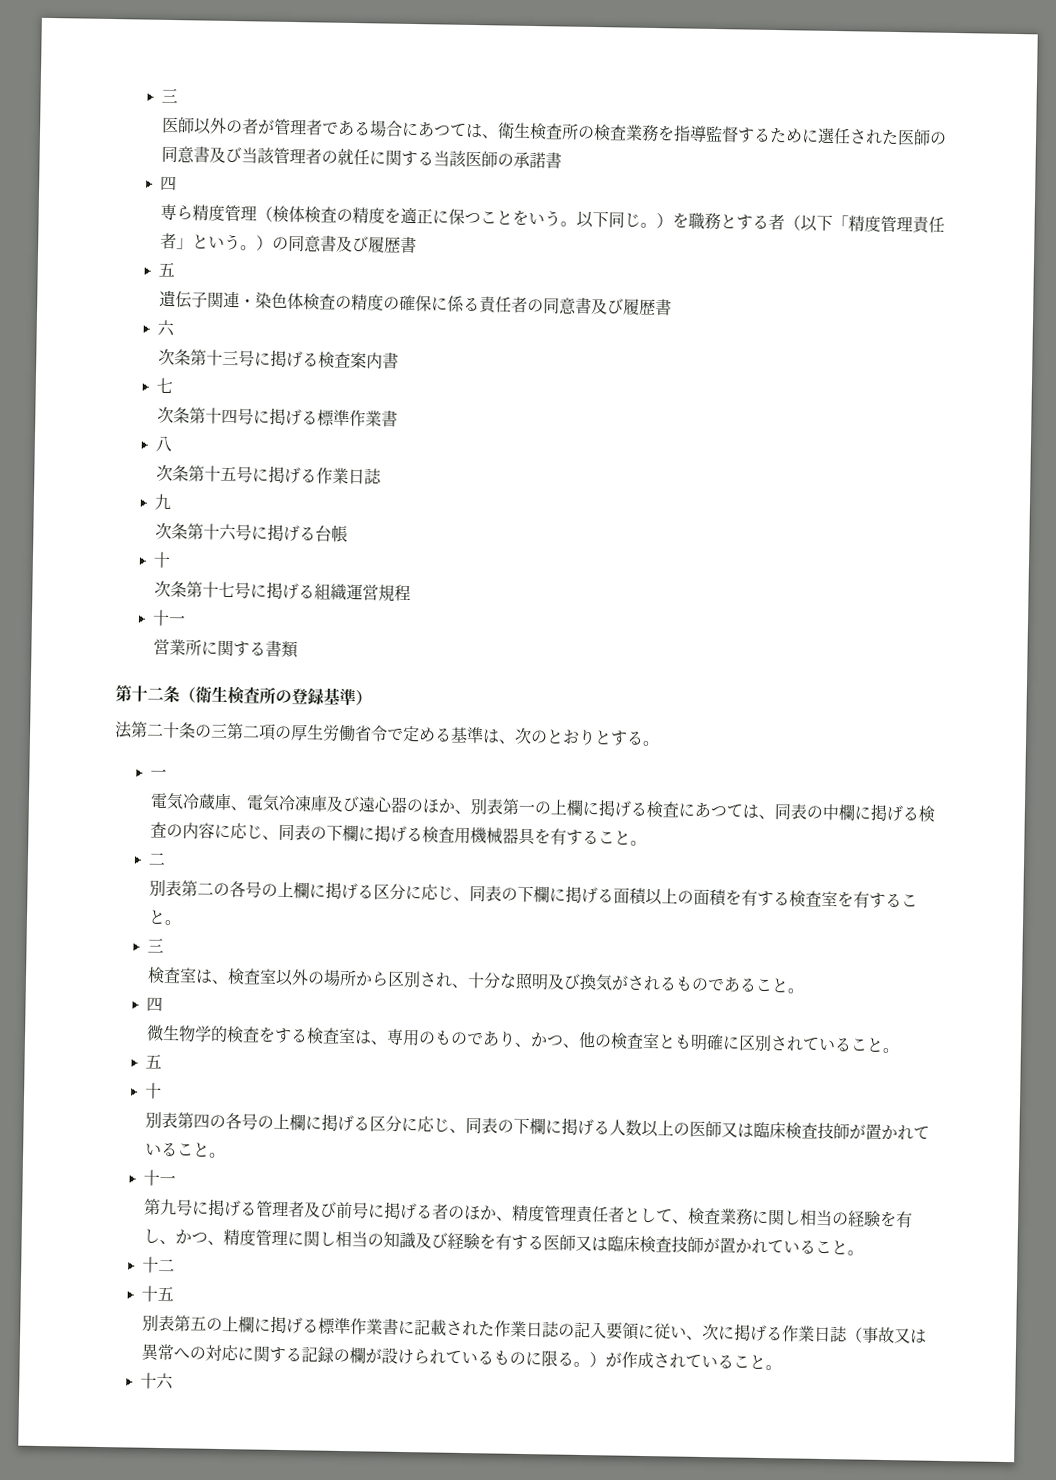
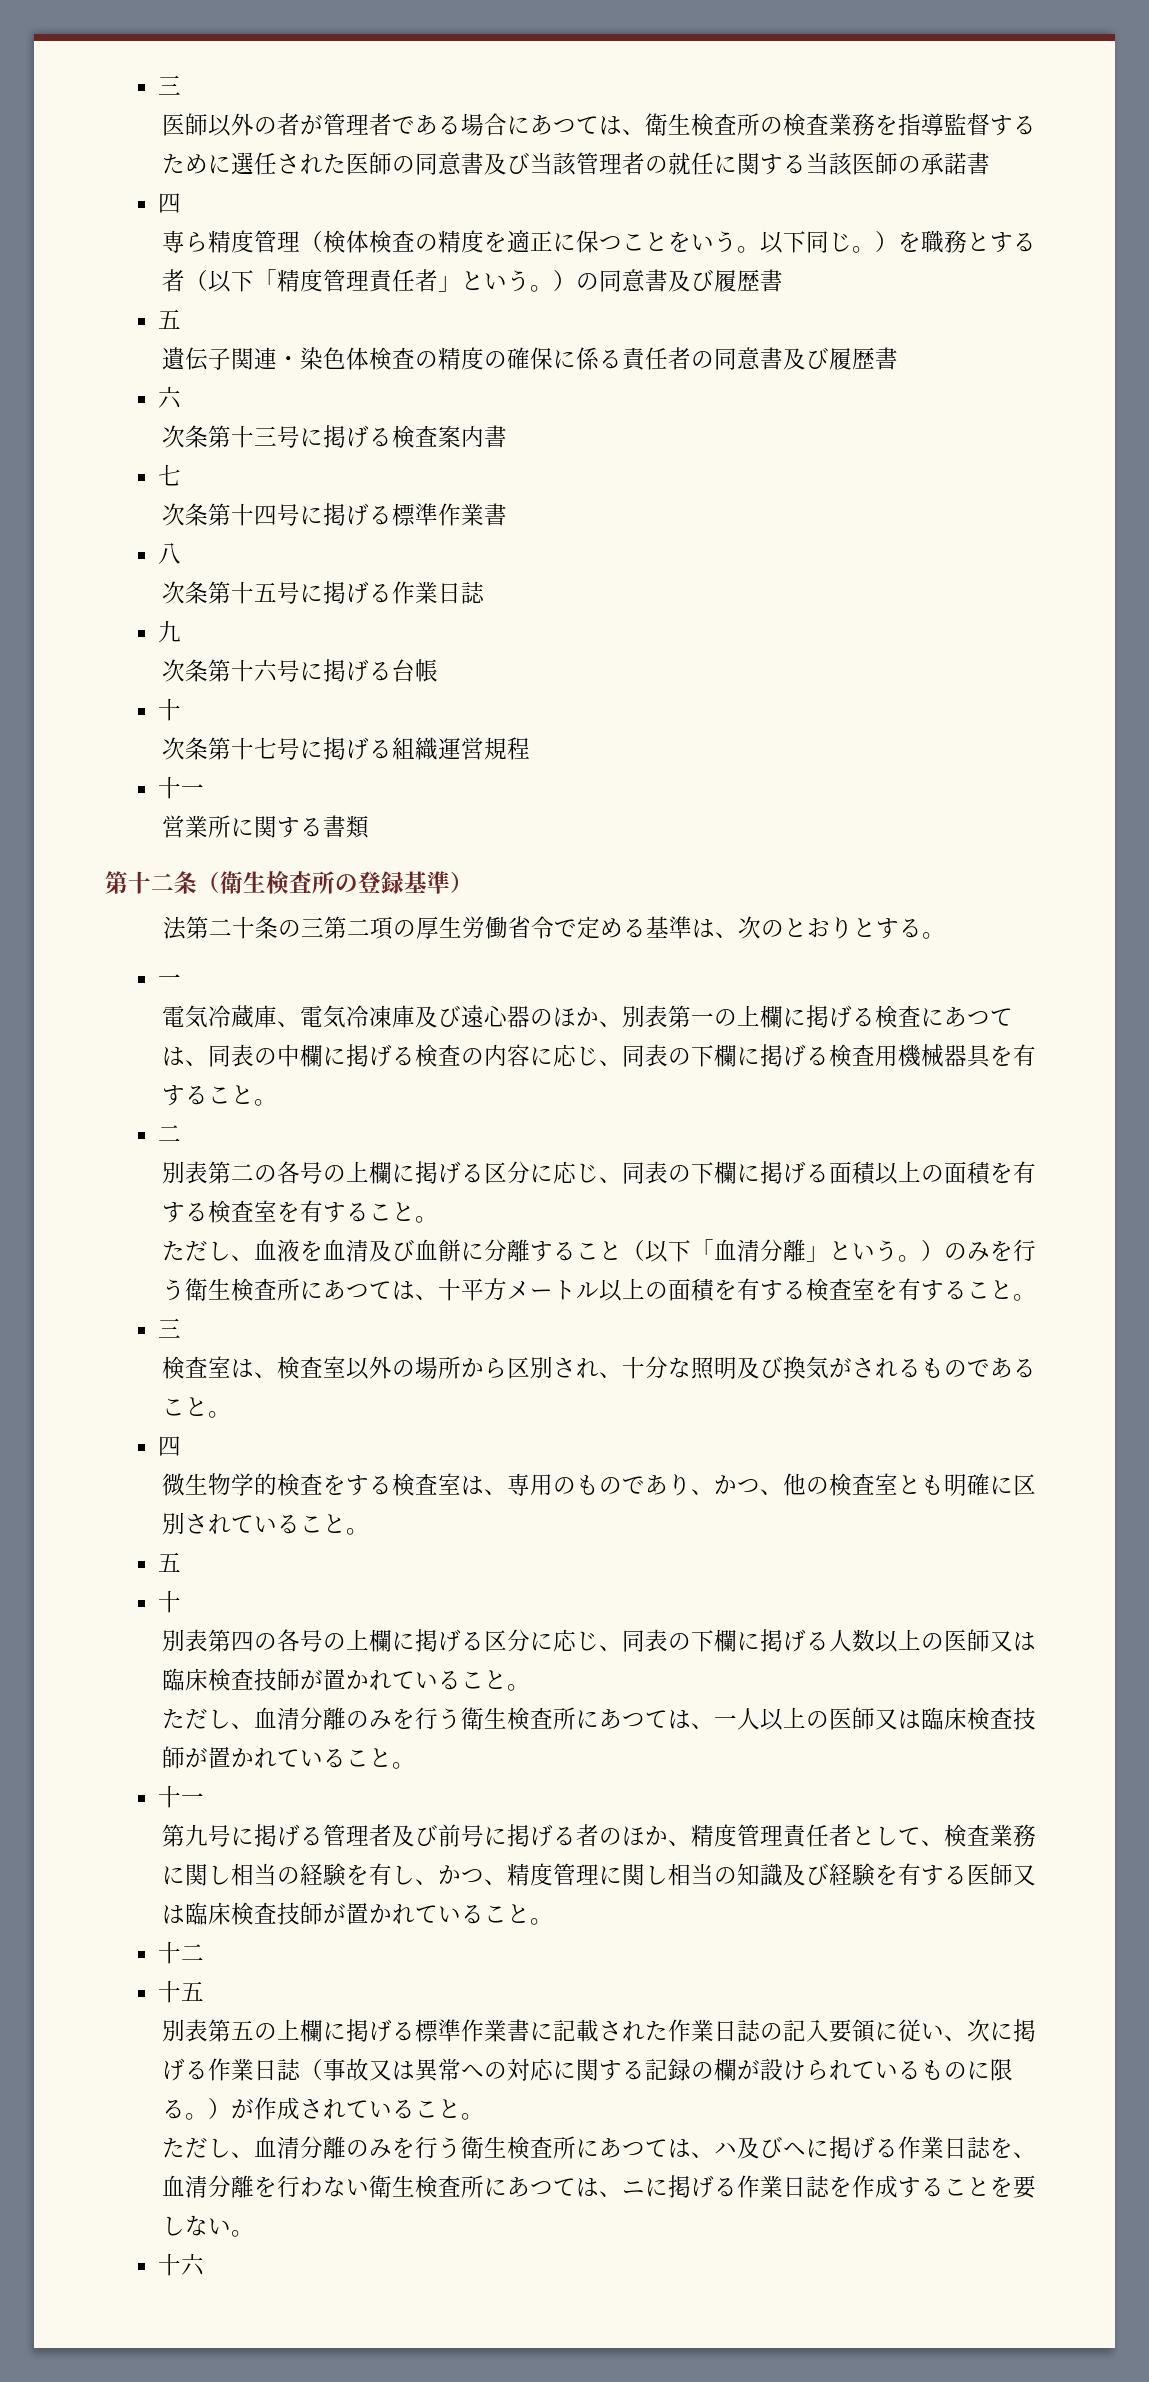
+ ただし、血液を血清及び血餅に分離すること（以下「血清分離」という。）のみを行う衛生検査所にあつては、十平方メートル以上の面積を有する検査室を有すること。
+ ただし、血清分離のみを行う衛生検査所にあつては、一人以上の医師又は臨床検査技師が置かれていること。
+ ただし、血清分離のみを行う衛生検査所にあつては、ハ及びヘに掲げる作業日誌を、血清分離を行わない衛生検査所にあつては、ニに掲げる作業日誌を作成することを要しない。

